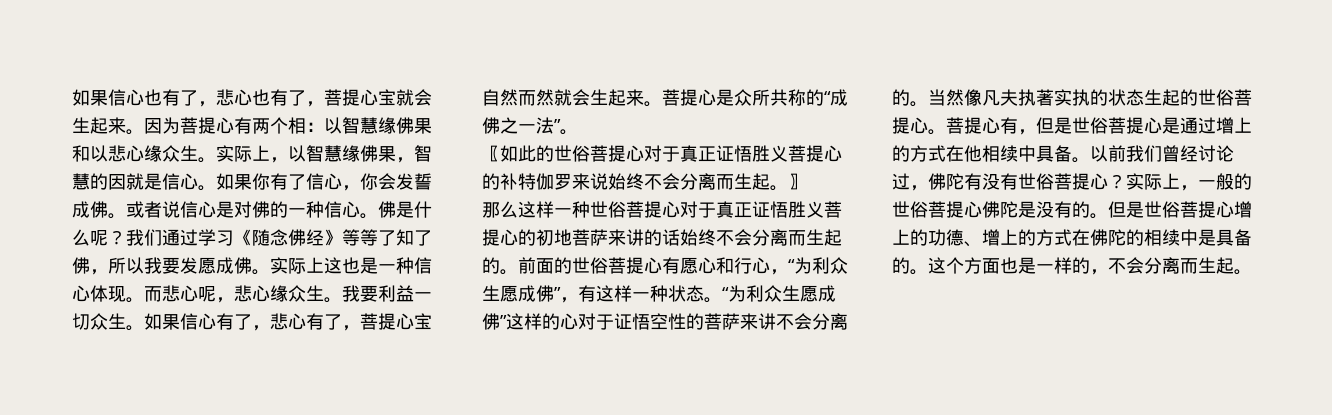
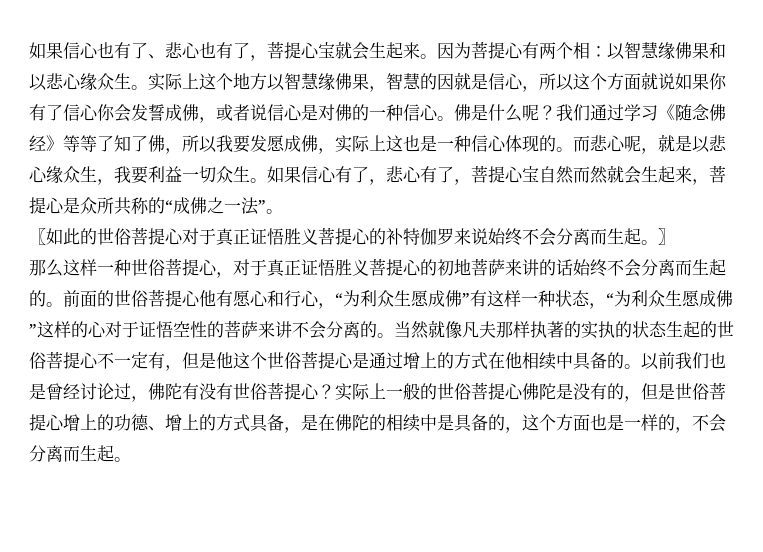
- 如果信心也有了，悲心也有了，菩提心宝就会生起来。
+ 如果信心也有了、悲心也有了，菩提心宝就会生起来。
- 实际上，以智慧缘佛果，智慧的因就是信心。如果你有了信心，你会发誓成佛。或者说信心是对佛的一种信心。
+ 实际上这个地方以智慧缘佛果，智慧的因就是信心，所以这个方面就说如果你有了信心你会发誓成佛，或者说信心是对佛的一种信心。
- 我们通过学习《随念佛经》等等了知了佛，所以我要发愿成佛。实际上这也是一种信心体现。
+ 我们通过学习《随念佛经》等等了知了佛，所以我要发愿成佛，实际上这也是一种信心体现的。
- 而悲心呢，悲心缘众生。我要利益一切众生。
+ 而悲心呢，就是以悲心缘众生，我要利益一切众生。
- 如果信心有了，悲心有了，菩提心宝自然而然就会生起来。菩提心是众所共称的“成佛之一法”。
+ 如果信心有了，悲心有了，菩提心宝自然而然就会生起来，菩提心是众所共称的“成佛之一法”。
- 那么这样一种世俗菩提心对于真正证悟胜义菩提心的初地菩萨来讲的话始终不会分离而生起的。
+ 那么这样一种世俗菩提心，对于真正证悟胜义菩提心的初地菩萨来讲的话始终不会分离而生起的。
- 前面的世俗菩提心有愿心和行心，“为利众生愿成佛”，有这样一种状态。“为利众生愿成佛”这样的心对于证悟空性的菩萨来讲不会分离的。
+ 前面的世俗菩提心他有愿心和行心，“为利众生愿成佛”有这样一种状态，“为利众生愿成佛”这样的心对于证悟空性的菩萨来讲不会分离的。
- 当然像凡夫执著实执的状态生起的世俗菩提心。菩提心有，但是世俗菩提心是通过增上的方式在他相续中具备。
+ 当然就像凡夫那样执著的实执的状态生起的世俗菩提心不一定有，但是他这个世俗菩提心是通过增上的方式在他相续中具备的。
- 以前我们曾经讨论过，佛陀有没有世俗菩提心？
+ 以前我们也是曾经讨论过，佛陀有没有世俗菩提心？
- 实际上，一般的世俗菩提心佛陀是没有的。但是世俗菩提心增上的功德、增上的方式在佛陀的相续中是具备的。这个方面也是一样的，不会分离而生起。
+ 实际上一般的世俗菩提心佛陀是没有的，但是世俗菩提心增上的功德、增上的方式具备，是在佛陀的相续中是具备的，这个方面也是一样的，不会分离而生起。

